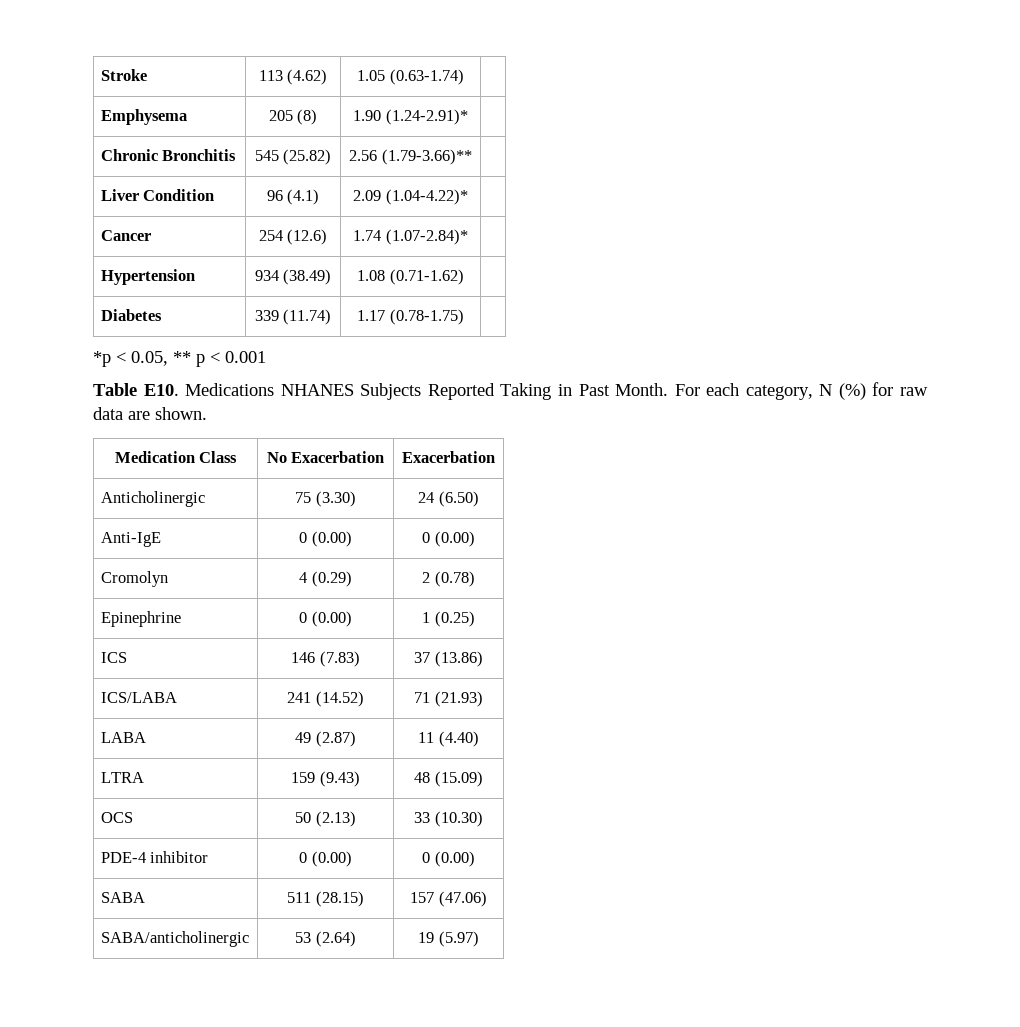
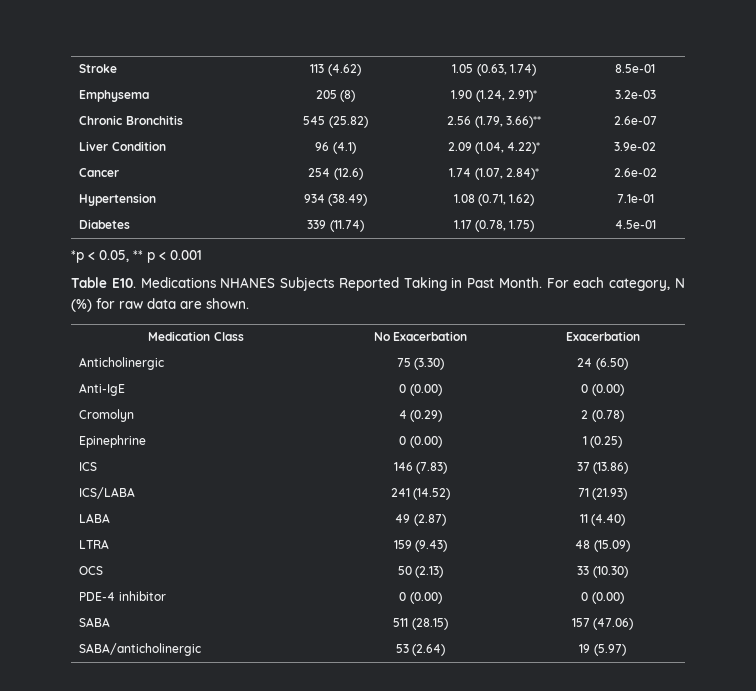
- Stroke | 113 (4.62) | 1.05 (0.63-1.74) |
+ Stroke | 113 (4.62) | 1.05 (0.63, 1.74) | 8.5e-01
- Emphysema | 205 (8) | 1.90 (1.24-2.91)* |
+ Emphysema | 205 (8) | 1.90 (1.24, 2.91)* | 3.2e-03
- Chronic Bronchitis | 545 (25.82) | 2.56 (1.79-3.66)** |
+ Chronic Bronchitis | 545 (25.82) | 2.56 (1.79, 3.66)** | 2.6e-07
- Liver Condition | 96 (4.1) | 2.09 (1.04-4.22)* |
+ Liver Condition | 96 (4.1) | 2.09 (1.04, 4.22)* | 3.9e-02
- Cancer | 254 (12.6) | 1.74 (1.07-2.84)* |
+ Cancer | 254 (12.6) | 1.74 (1.07, 2.84)* | 2.6e-02
- Hypertension | 934 (38.49) | 1.08 (0.71-1.62) |
+ Hypertension | 934 (38.49) | 1.08 (0.71, 1.62) | 7.1e-01
- Diabetes | 339 (11.74) | 1.17 (0.78-1.75) |
+ Diabetes | 339 (11.74) | 1.17 (0.78, 1.75) | 4.5e-01

